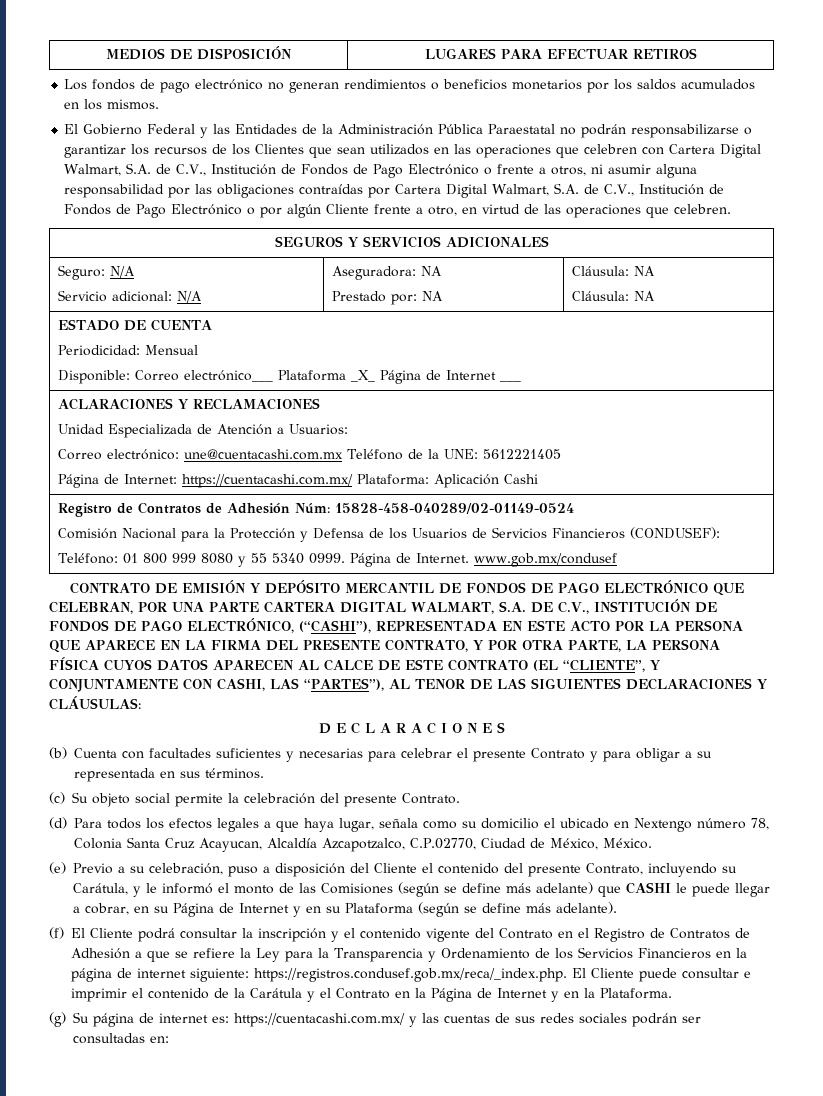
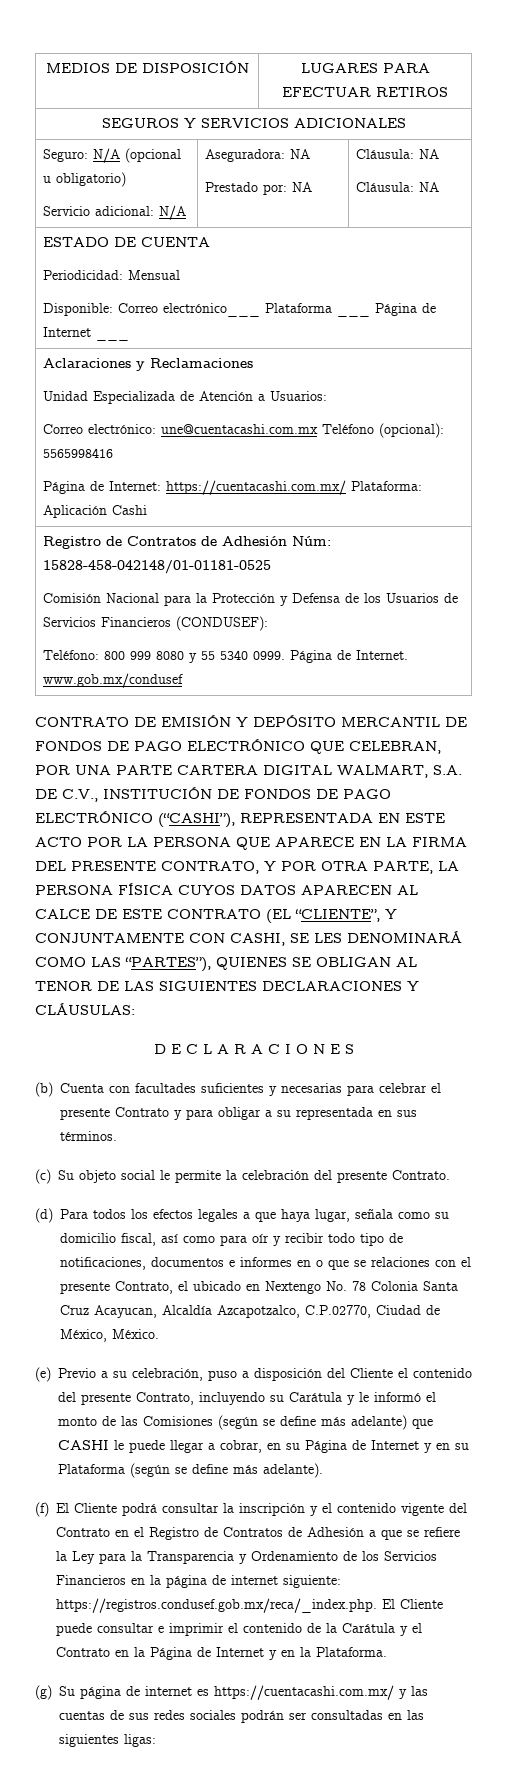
- Los fondos de pago electrónico no generan rendimientos o beneficios monetarios por los saldos acumulados en los mismos.
- El Gobierno Federal y las Entidades de la Administración Pública Paraestatal no podrán responsabilizarse o garantizar los recursos de los Clientes que sean utilizados en las operaciones que celebren con Cartera Digital Walmart, S.A. de C.V., Institución de Fondos de Pago Electrónico o frente a otros, ni asumir alguna responsabilidad por las obligaciones contraídas por Cartera Digital Walmart, S.A. de C.V., Institución de Fondos de Pago Electrónico o por algún Cliente frente a otro, en virtud de las operaciones que celebren.
- Seguro: N/A
+ Seguro: N/A (opcional u obligatorio)
  ESTADO DE CUENTA
  Periodicidad: Mensual
- Disponible: Correo electrónico___ Plataforma _X_ Página de Internet ___
+ Disponible: Correo electrónico___ Plataforma ___ Página de Internet ___
- ACLARACIONES Y RECLAMACIONES
+ Aclaraciones y Reclamaciones
  Unidad Especializada de Atención a Usuarios:
- Correo electrónico: une@cuentacashi.com.mx Teléfono de la UNE: 5612221405
+ Correo electrónico: une@cuentacashi.com.mx Teléfono (opcional): 5565998416
- Registro de Contratos de Adhesión Núm: 15828-458-040289/02-01149-0524
+ Registro de Contratos de Adhesión Núm: 15828-458-042148/01-01181-0525
  Comisión Nacional para la Protección y Defensa de los Usuarios de Servicios Financieros (CONDUSEF):
- Teléfono: 01 800 999 8080 y 55 5340 0999. Página de Internet. www.gob.mx/condusef
+ Teléfono: 800 999 8080 y 55 5340 0999. Página de Internet. www.gob.mx/condusef
- CONTRATO DE EMISIÓN Y DEPÓSITO MERCANTIL DE FONDOS DE PAGO ELECTRÓNICO QUE CELEBRAN, POR UNA PARTE CARTERA DIGITAL WALMART, S.A. DE C.V., INSTITUCIÓN DE FONDOS DE PAGO ELECTRÓNICO, (“CASHI”), REPRESENTADA EN ESTE ACTO POR LA PERSONA QUE APARECE EN LA FIRMA DEL PRESENTE CONTRATO, Y POR OTRA PARTE, LA PERSONA FÍSICA CUYOS DATOS APARECEN AL CALCE DE ESTE CONTRATO (EL “CLIENTE”, Y CONJUNTAMENTE CON CASHI, LAS “PARTES”), AL TENOR DE LAS SIGUIENTES DECLARACIONES Y CLÁUSULAS:
+ CONTRATO DE EMISIÓN Y DEPÓSITO MERCANTIL DE FONDOS DE PAGO ELECTRÓNICO QUE CELEBRAN, POR UNA PARTE CARTERA DIGITAL WALMART, S.A. DE C.V., INSTITUCIÓN DE FONDOS DE PAGO ELECTRÓNICO (“CASHI”), REPRESENTADA EN ESTE ACTO POR LA PERSONA QUE APARECE EN LA FIRMA DEL PRESENTE CONTRATO, Y POR OTRA PARTE, LA PERSONA FÍSICA CUYOS DATOS APARECEN AL CALCE DE ESTE CONTRATO (EL “CLIENTE”, Y CONJUNTAMENTE CON CASHI, SE LES DENOMINARÁ COMO LAS “PARTES”), QUIENES SE OBLIGAN AL TENOR DE LAS SIGUIENTES DECLARACIONES Y CLÁUSULAS:
- (c) Su objeto social permite la celebración del presente Contrato.
+ (c) Su objeto social le permite la celebración del presente Contrato.
- (d) Para todos los efectos legales a que haya lugar, señala como su domicilio el ubicado en Nextengo número 78, Colonia Santa Cruz Acayucan, Alcaldía Azcapotzalco, C.P.02770, Ciudad de México, México.
+ (d) Para todos los efectos legales a que haya lugar, señala como su domicilio fiscal, así como para oír y recibir todo tipo de notificaciones, documentos e informes en o que se relaciones con el presente Contrato, el ubicado en Nextengo No. 78 Colonia Santa Cruz Acayucan, Alcaldía Azcapotzalco, C.P.02770, Ciudad de México, México.
- (e) Previo a su celebración, puso a disposición del Cliente el contenido del presente Contrato, incluyendo su Carátula, y le informó el monto de las Comisiones (según se define más adelante) que CASHI le puede llegar a cobrar, en su Página de Internet y en su Plataforma (según se define más adelante).
+ (e) Previo a su celebración, puso a disposición del Cliente el contenido del presente Contrato, incluyendo su Carátula y le informó el monto de las Comisiones (según se define más adelante) que CASHI le puede llegar a cobrar, en su Página de Internet y en su Plataforma (según se define más adelante).
- (g) Su página de internet es: https://cuentacashi.com.mx/ y las cuentas de sus redes sociales podrán ser consultadas en:
+ (g) Su página de internet es https://cuentacashi.com.mx/ y las cuentas de sus redes sociales podrán ser consultadas en las siguientes ligas:

